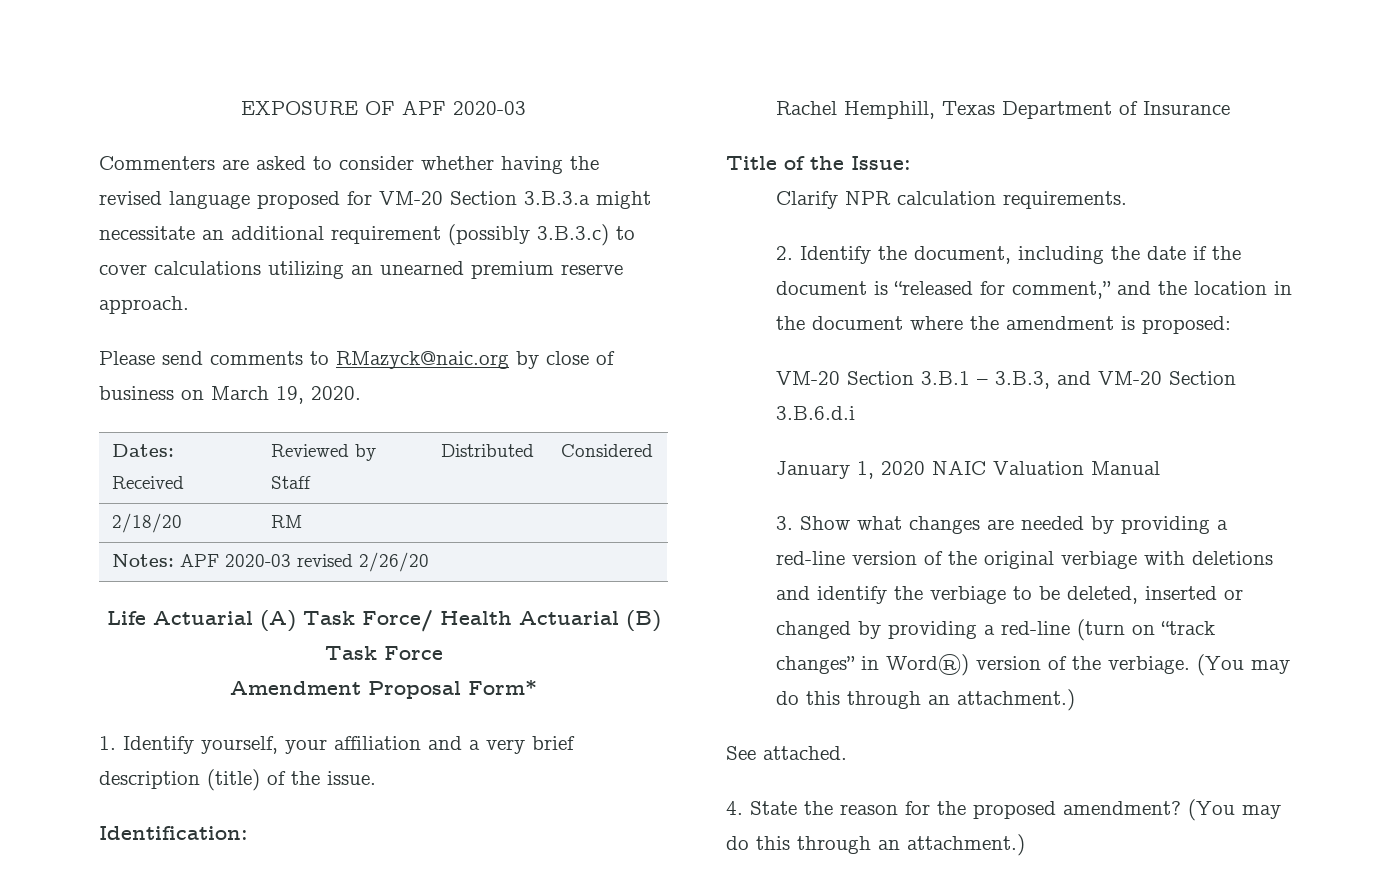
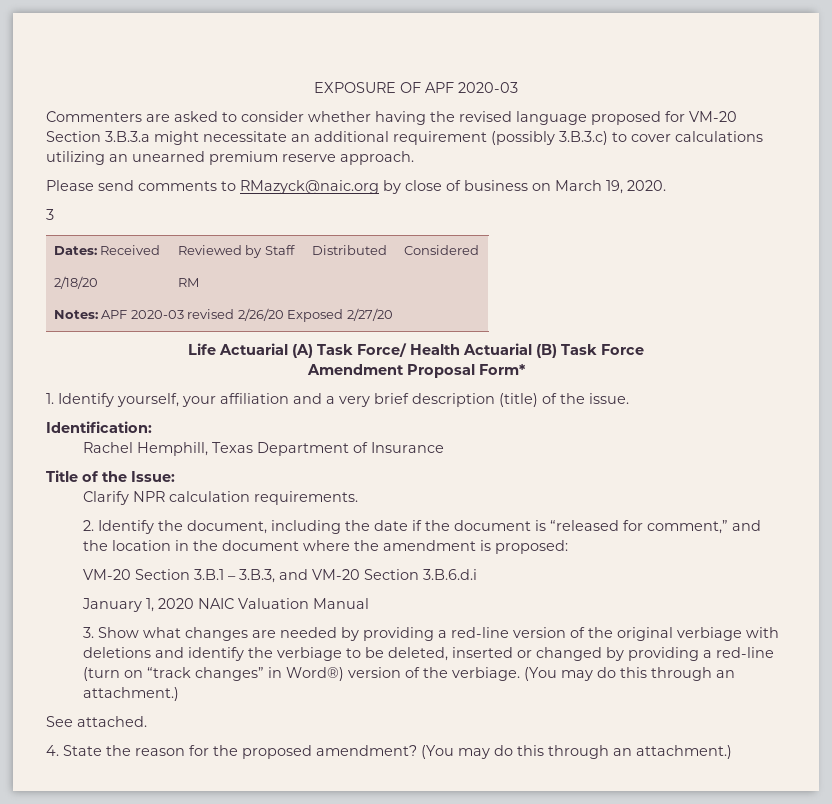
+ 3
- Notes: APF 2020-03 revised 2/26/20
+ Notes: APF 2020-03 revised 2/26/20 Exposed 2/27/20

